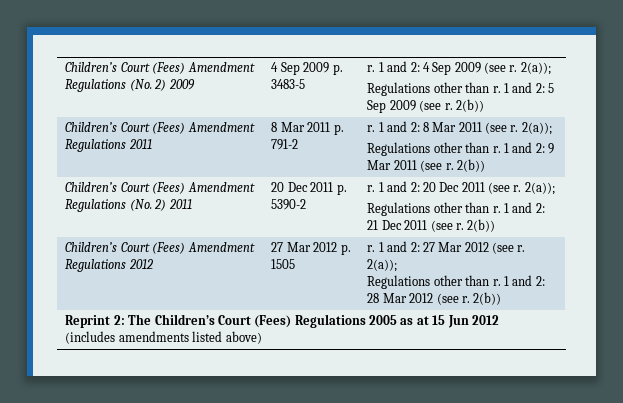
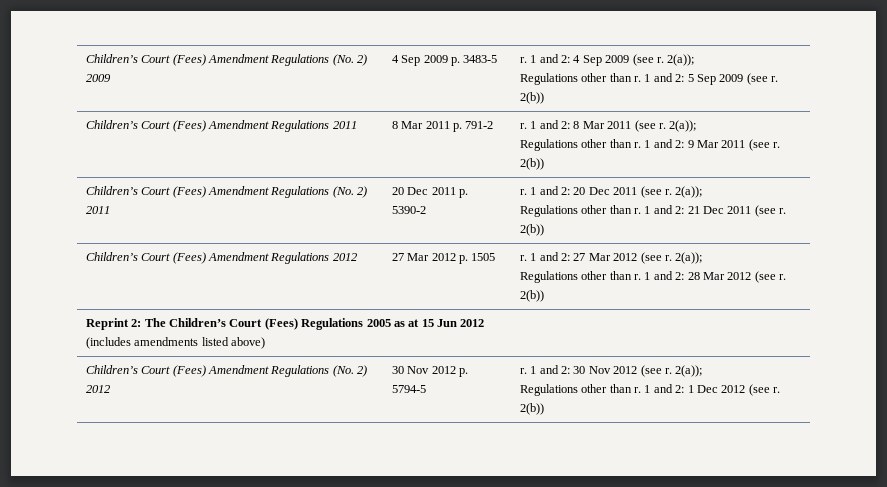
+ Children’s Court (Fees) Amendment Regulations (No. 2) 2012 | 30 Nov 2012 p. 5794-5 | r. 1 and 2: 30 Nov 2012 (see r. 2(a));
+ Regulations other than r. 1 and 2: 1 Dec 2012 (see r. 2(b))

